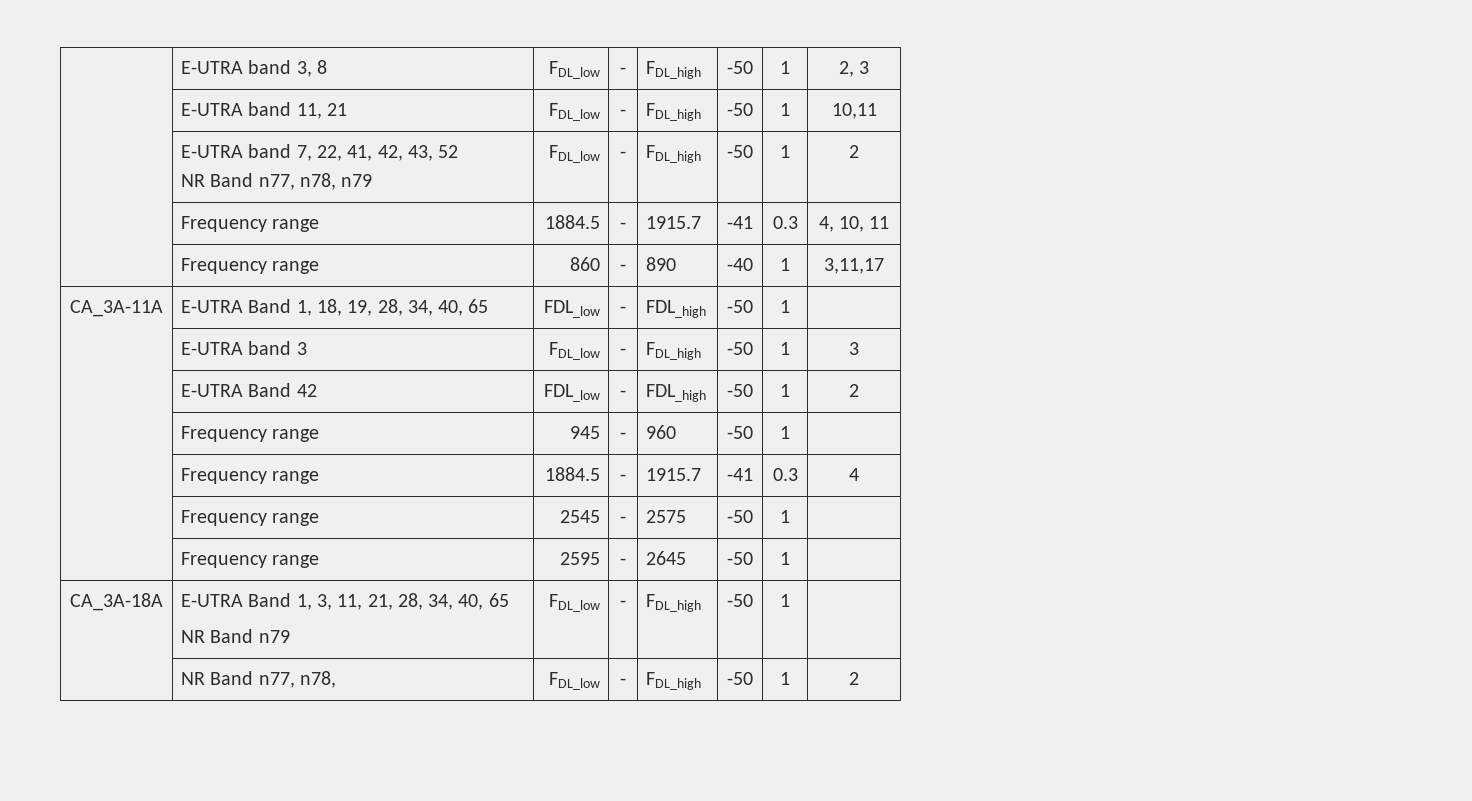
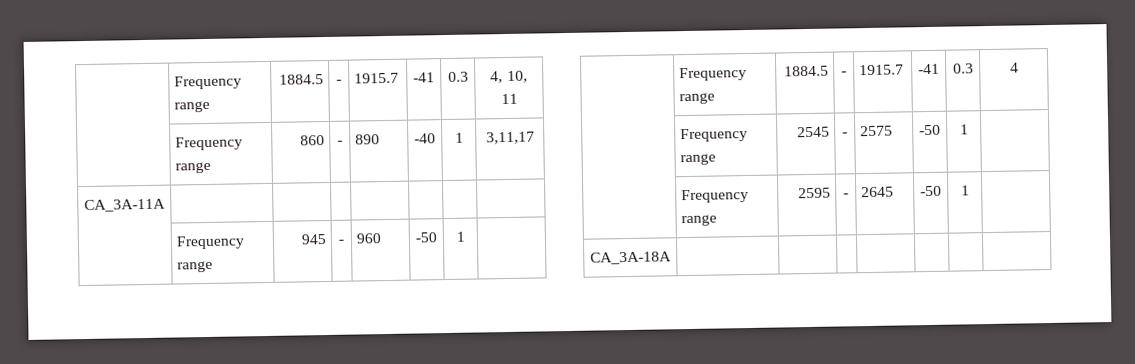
- | E-UTRA band 3, 8 | FDL_low | - | FDL_high | -50 | 1 | 2, 3
- | E-UTRA band 11, 21 | FDL_low | - | FDL_high | -50 | 1 | 10,11
- | E-UTRA band 7, 22, 41, 42, 43, 52
- NR Band n77, n78, n79 | FDL_low | - | FDL_high | -50 | 1 | 2
- CA_3A-11A | E-UTRA Band 1, 18, 19, 28, 34, 40, 65 | FDL_low | - | FDL_high | -50 | 1 |
- | E-UTRA band 3 | FDL_low | - | FDL_high | -50 | 1 | 3
- | E-UTRA Band 42 | FDL_low | - | FDL_high | -50 | 1 | 2
+ CA_3A-11A | | | | | | |
- CA_3A-18A | E-UTRA Band 1, 3, 11, 21, 28, 34, 40, 65
- NR Band n79 | FDL_low | - | FDL_high | -50 | 1 |
- | NR Band n77, n78, | FDL_low | - | FDL_high | -50 | 1 | 2
+ CA_3A-18A | | | | | | |

